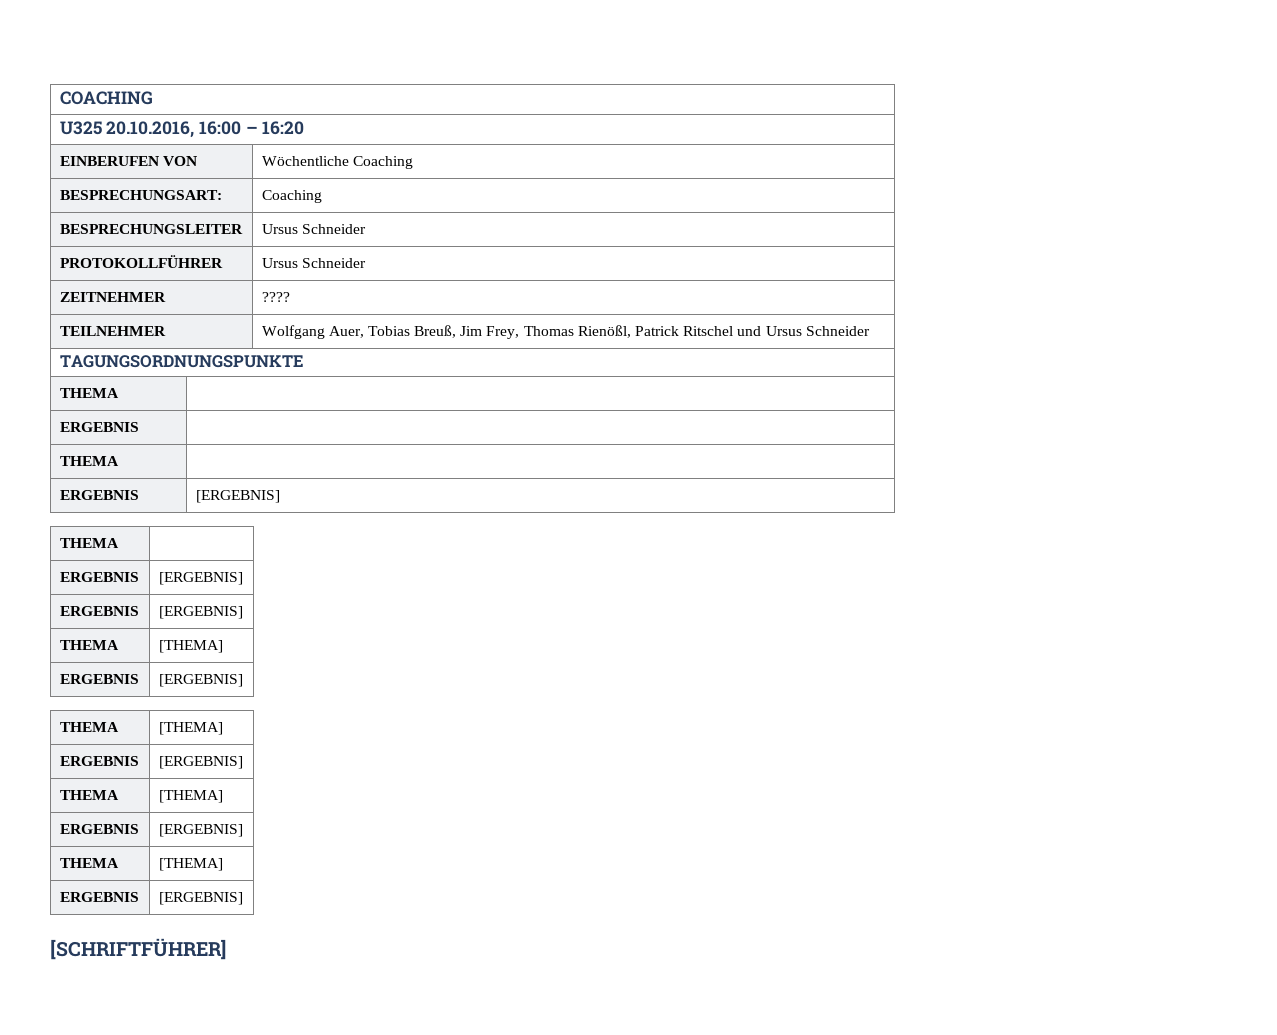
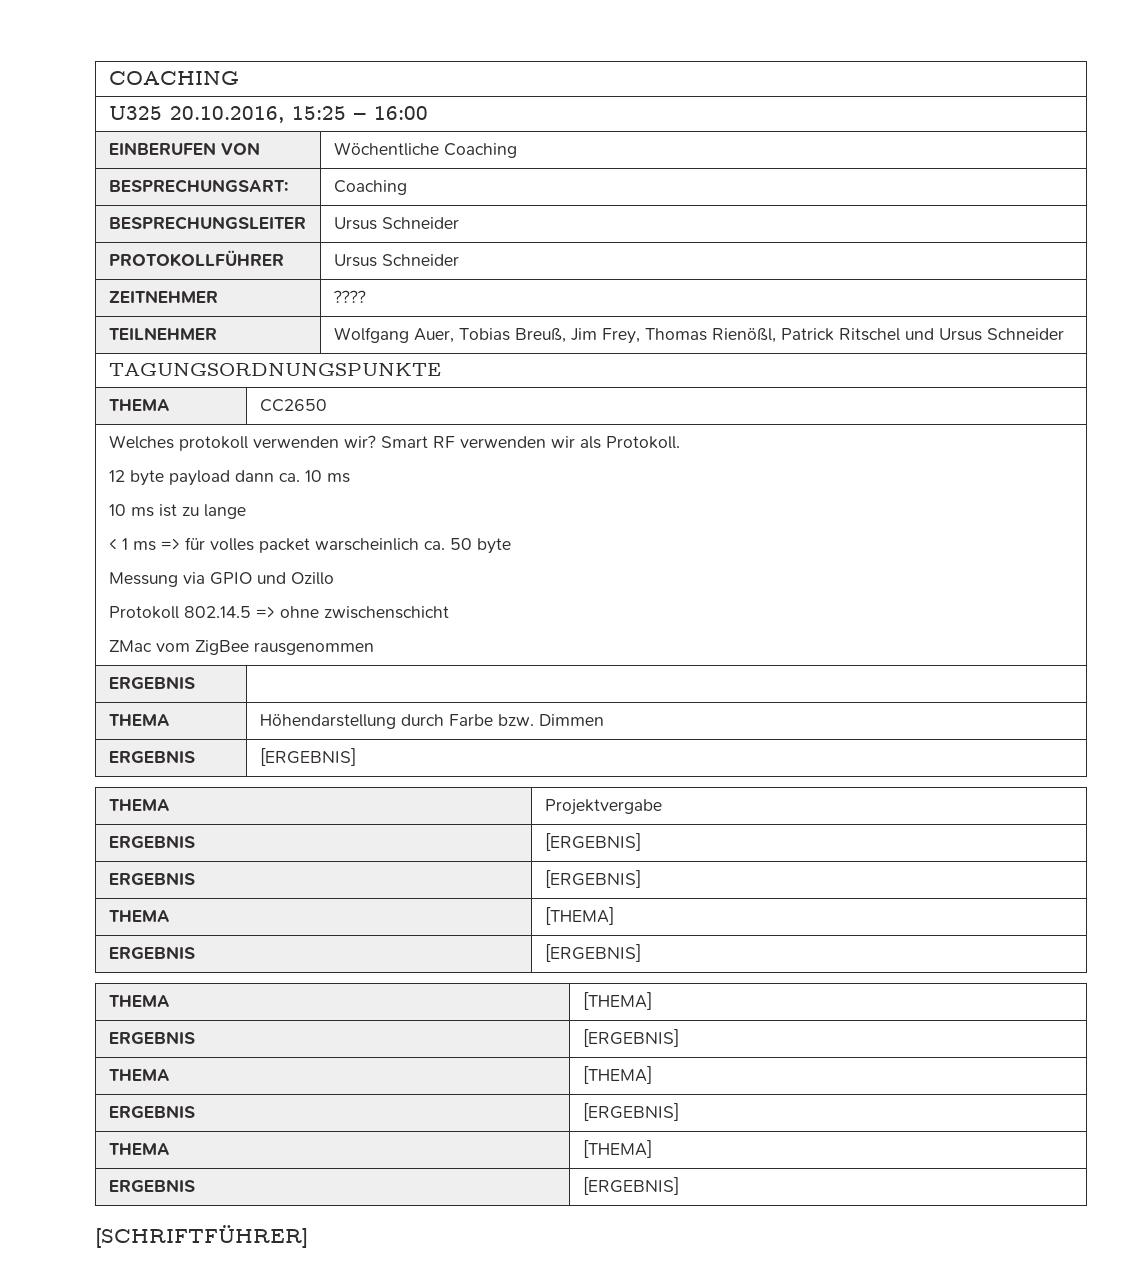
- U325 20.10.2016, 16:00 – 16:20
+ U325 20.10.2016, 15:25 – 16:00
  TAGUNGSORDNUNGSPUNKTE
- THEMA |
+ THEMA | CC2650
+ Welches protokoll verwenden wir? Smart RF verwenden wir als Protokoll.
+ 12 byte payload dann ca. 10 ms
+ 10 ms ist zu lange
+ < 1 ms => für volles packet warscheinlich ca. 50 byte
+ Messung via GPIO und Ozillo
+ Protokoll 802.14.5 => ohne zwischenschicht
+ ZMac vom ZigBee rausgenommen
  ERGEBNIS |
- THEMA |
+ THEMA | Höhendarstellung durch Farbe bzw. Dimmen
  ERGEBNIS | [ERGEBNIS]
- THEMA |
+ THEMA | Projektvergabe

